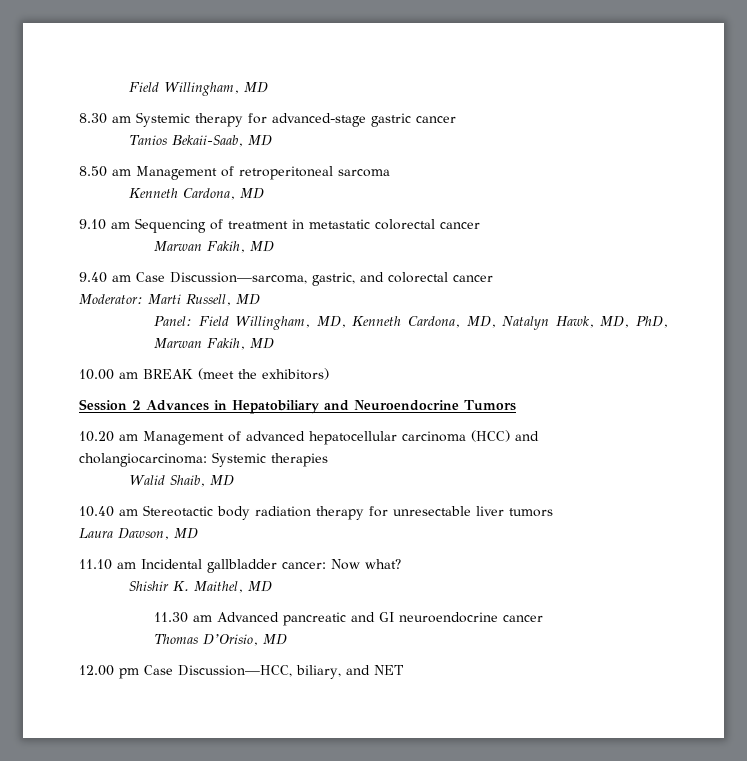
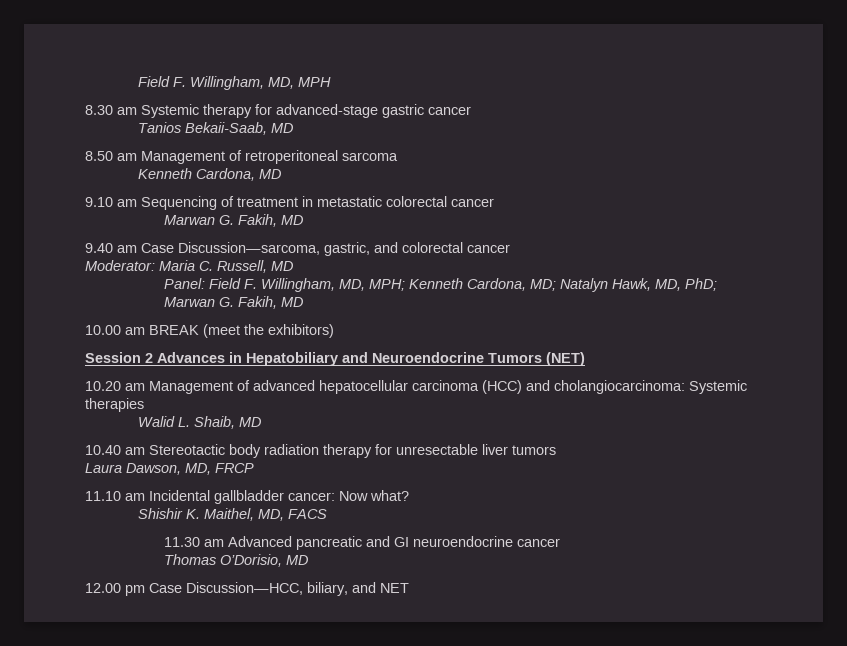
- Field Willingham, MD
+ Field F. Willingham, MD, MPH
  9.10 am Sequencing of treatment in metastatic colorectal cancer
- Marwan Fakih, MD
+ Marwan G. Fakih, MD
- Moderator: Marti Russell, MD
+ Moderator: Maria C. Russell, MD
- Panel: Field Willingham, MD, Kenneth Cardona, MD, Natalyn Hawk, MD, PhD, Marwan Fakih, MD
+ Panel: Field F. Willingham, MD, MPH; Kenneth Cardona, MD; Natalyn Hawk, MD, PhD; Marwan G. Fakih, MD
- Session 2 Advances in Hepatobiliary and Neuroendocrine Tumors
+ Session 2 Advances in Hepatobiliary and Neuroendocrine Tumors (NET)
- Walid Shaib, MD
+ Walid L. Shaib, MD
- Laura Dawson, MD
+ Laura Dawson, MD, FRCP
- Shishir K. Maithel, MD
+ Shishir K. Maithel, MD, FACS
- Thomas D’Orisio, MD
+ Thomas O’Dorisio, MD

